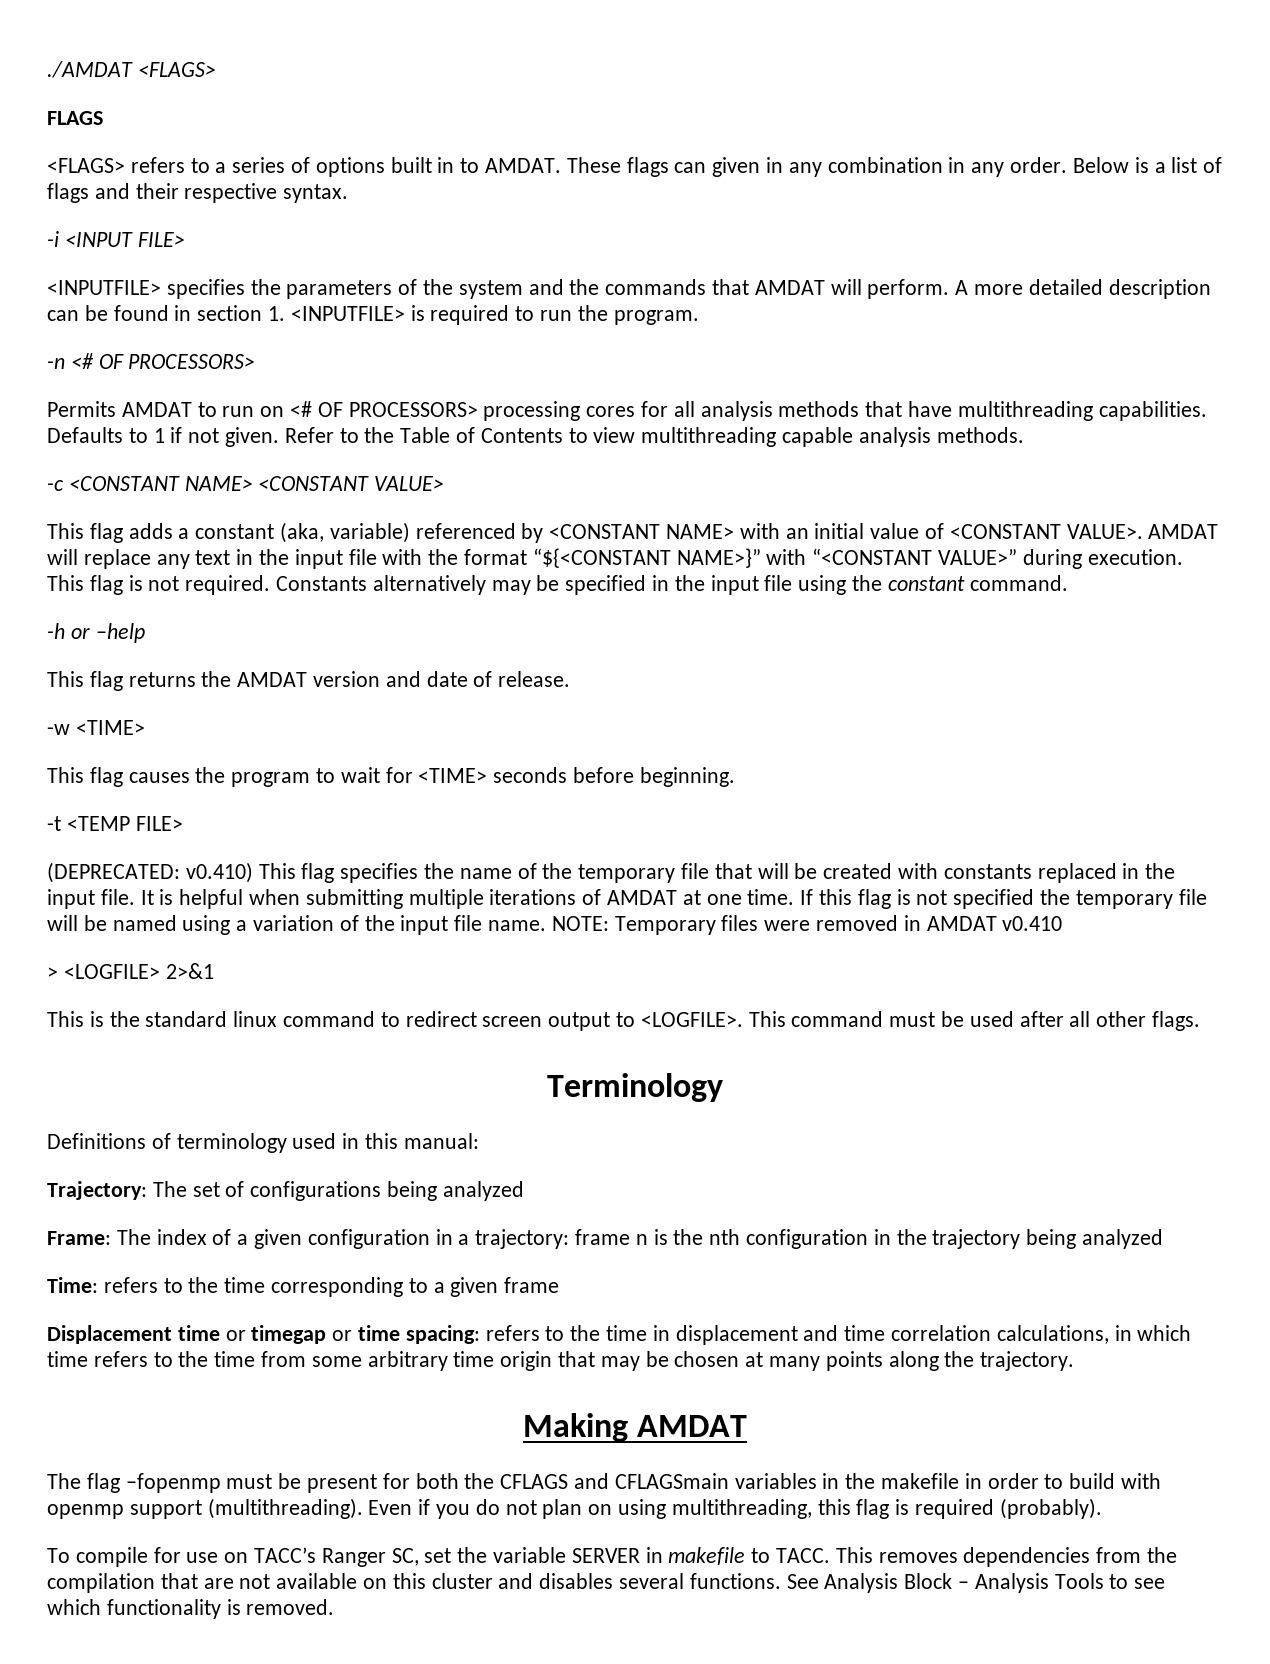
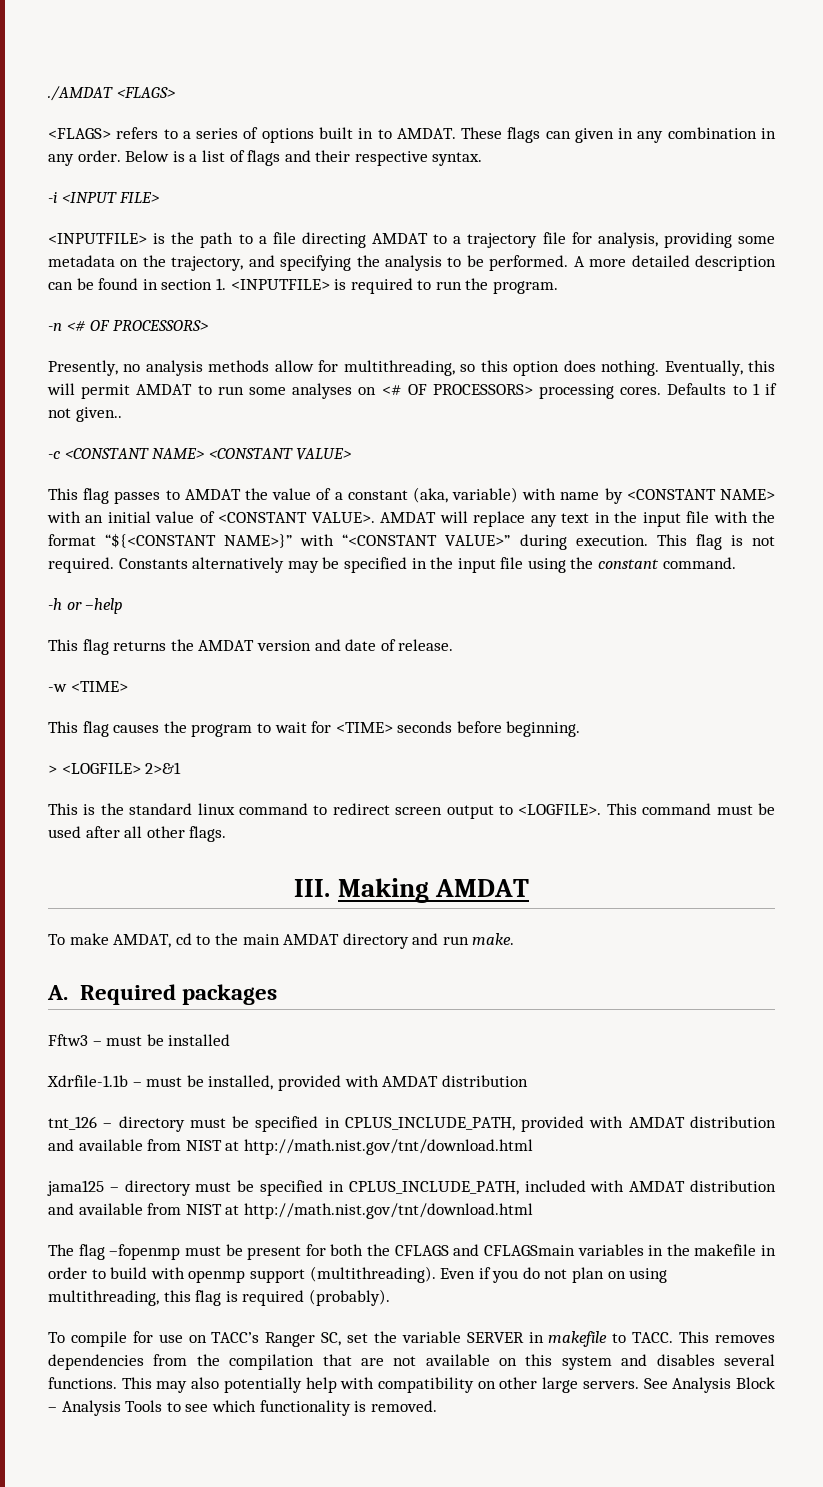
- FLAGS
- <INPUTFILE> specifies the parameters of the system and the commands that AMDAT will perform.
+ <INPUTFILE> is the path to a file directing AMDAT to a trajectory file for analysis, providing some metadata on the trajectory, and specifying the analysis to be performed.
- Permits AMDAT to run on <# OF PROCESSORS> processing cores for all analysis methods that have multithreading capabilities.
+ Presently, no analysis methods allow for multithreading, so this option does nothing. Eventually, this will permit AMDAT to run some analyses on <# OF PROCESSORS> processing cores.
- Defaults to 1 if not given. Refer to the Table of Contents to view multithreading capable analysis methods.
+ Defaults to 1 if not given..
- This flag adds a constant (aka, variable) referenced by <CONSTANT NAME> with an initial value of <CONSTANT VALUE>.
+ This flag passes to AMDAT the value of a constant (aka, variable) with name by <CONSTANT NAME> with an initial value of <CONSTANT VALUE>.
- -t <TEMP FILE>
- (DEPRECATED: v0.410) This flag specifies the name of the temporary file that will be created with constants replaced in the input file. It is helpful when submitting multiple iterations of AMDAT at one time. If this flag is not specified the temporary file will be named using a variation of the input file name. NOTE: Temporary files were removed in AMDAT v0.410
- Terminology
- Definitions of terminology used in this manual:
- Trajectory: The set of configurations being analyzed
- Frame: The index of a given configuration in a trajectory: frame n is the nth configuration in the trajectory being analyzed
- Time: refers to the time corresponding to a given frame
- Displacement time or timegap or time spacing: refers to the time in displacement and time correlation calculations, in which time refers to the time from some arbitrary time origin that may be chosen at many points along the trajectory.
- Making AMDAT
+ III. Making AMDAT
+ To make AMDAT, cd to the main AMDAT directory and run make.
+ A. Required packages
+ Fftw3 – must be installed
+ Xdrfile-1.1b – must be installed, provided with AMDAT distribution
+ tnt_126 – directory must be specified in CPLUS_INCLUDE_PATH, provided with AMDAT distribution and available from NIST at http://math.nist.gov/tnt/download.html
+ jama125 – directory must be specified in CPLUS_INCLUDE_PATH, included with AMDAT distribution and available from NIST at http://math.nist.gov/tnt/download.html
- This removes dependencies from the compilation that are not available on this cluster and disables several functions.
+ This removes dependencies from the compilation that are not available on this system and disables several functions.
+ This may also potentially help with compatibility on other large servers.

